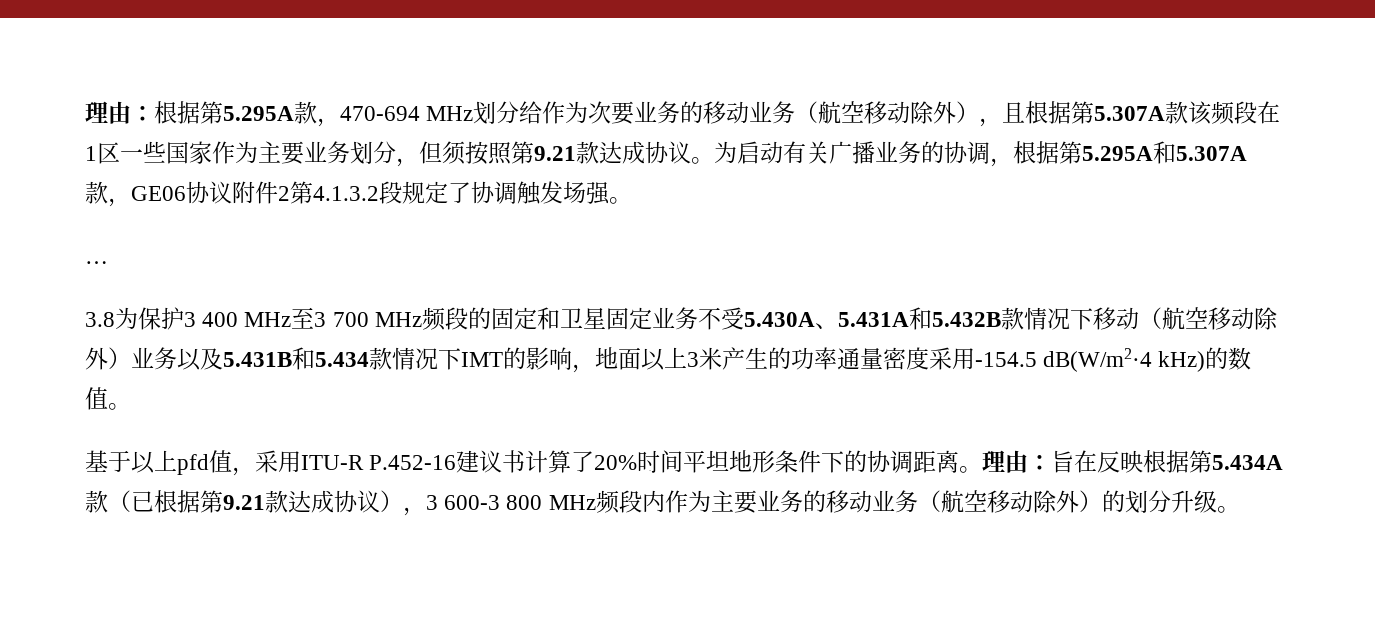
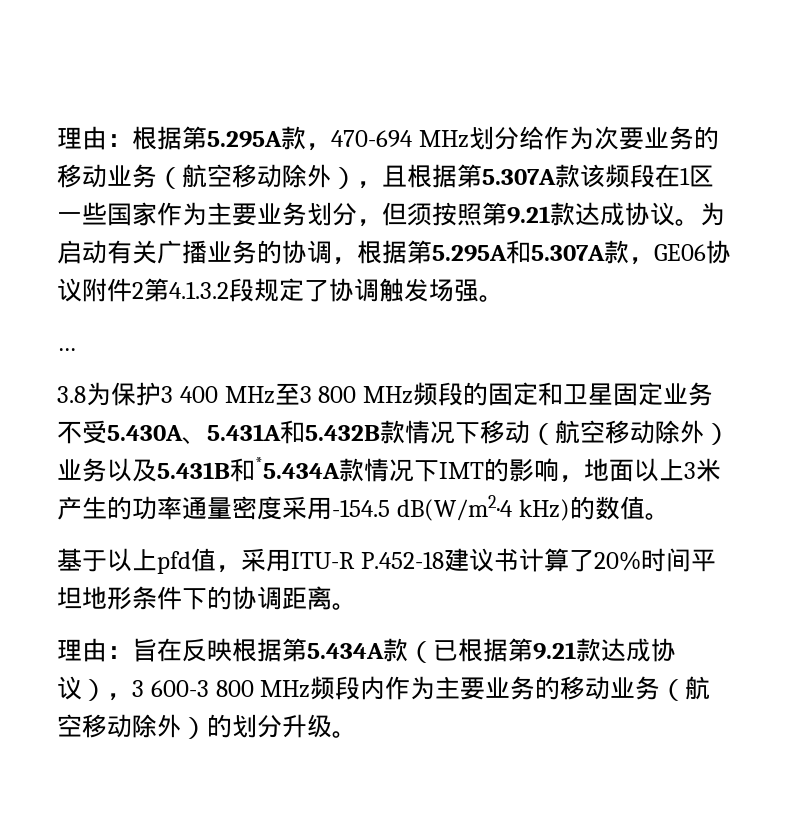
- 3.8为保护3 400 MHz至3 700 MHz频段的固定和卫星固定业务不受5.430A、5.431A和5.432B款情况下移动（航空移动除外）业务以及5.431B和5.434款情况下IMT的影响，地面以上3米产生的功率通量密度采用-154.5 dB(W/m2·4 kHz)的数值。
+ 3.8为保护3 400 MHz至3 800 MHz频段的固定和卫星固定业务不受5.430A、5.431A和5.432B款情况下移动（航空移动除外）业务以及5.431B和*5.434A款情况下IMT的影响，地面以上3米产生的功率通量密度采用-154.5 dB(W/m2·4 kHz)的数值。
- 基于以上pfd值，采用ITU-R P.452-16建议书计算了20%时间平坦地形条件下的协调距离。理由：旨在反映根据第5.434A款（已根据第9.21款达成协议），3 600-3 800 MHz频段内作为主要业务的移动业务（航空移动除外）的划分升级。
+ 基于以上pfd值，采用ITU-R P.452-18建议书计算了20%时间平坦地形条件下的协调距离。
+ 理由：旨在反映根据第5.434A款（已根据第9.21款达成协议），3 600-3 800 MHz频段内作为主要业务的移动业务（航空移动除外）的划分升级。

